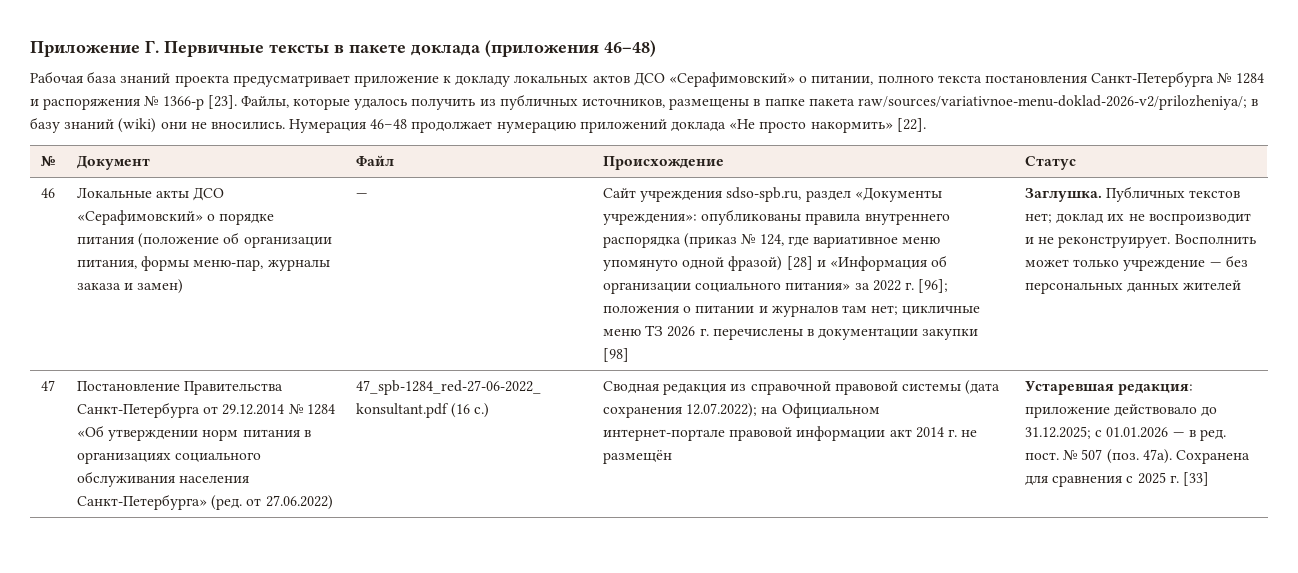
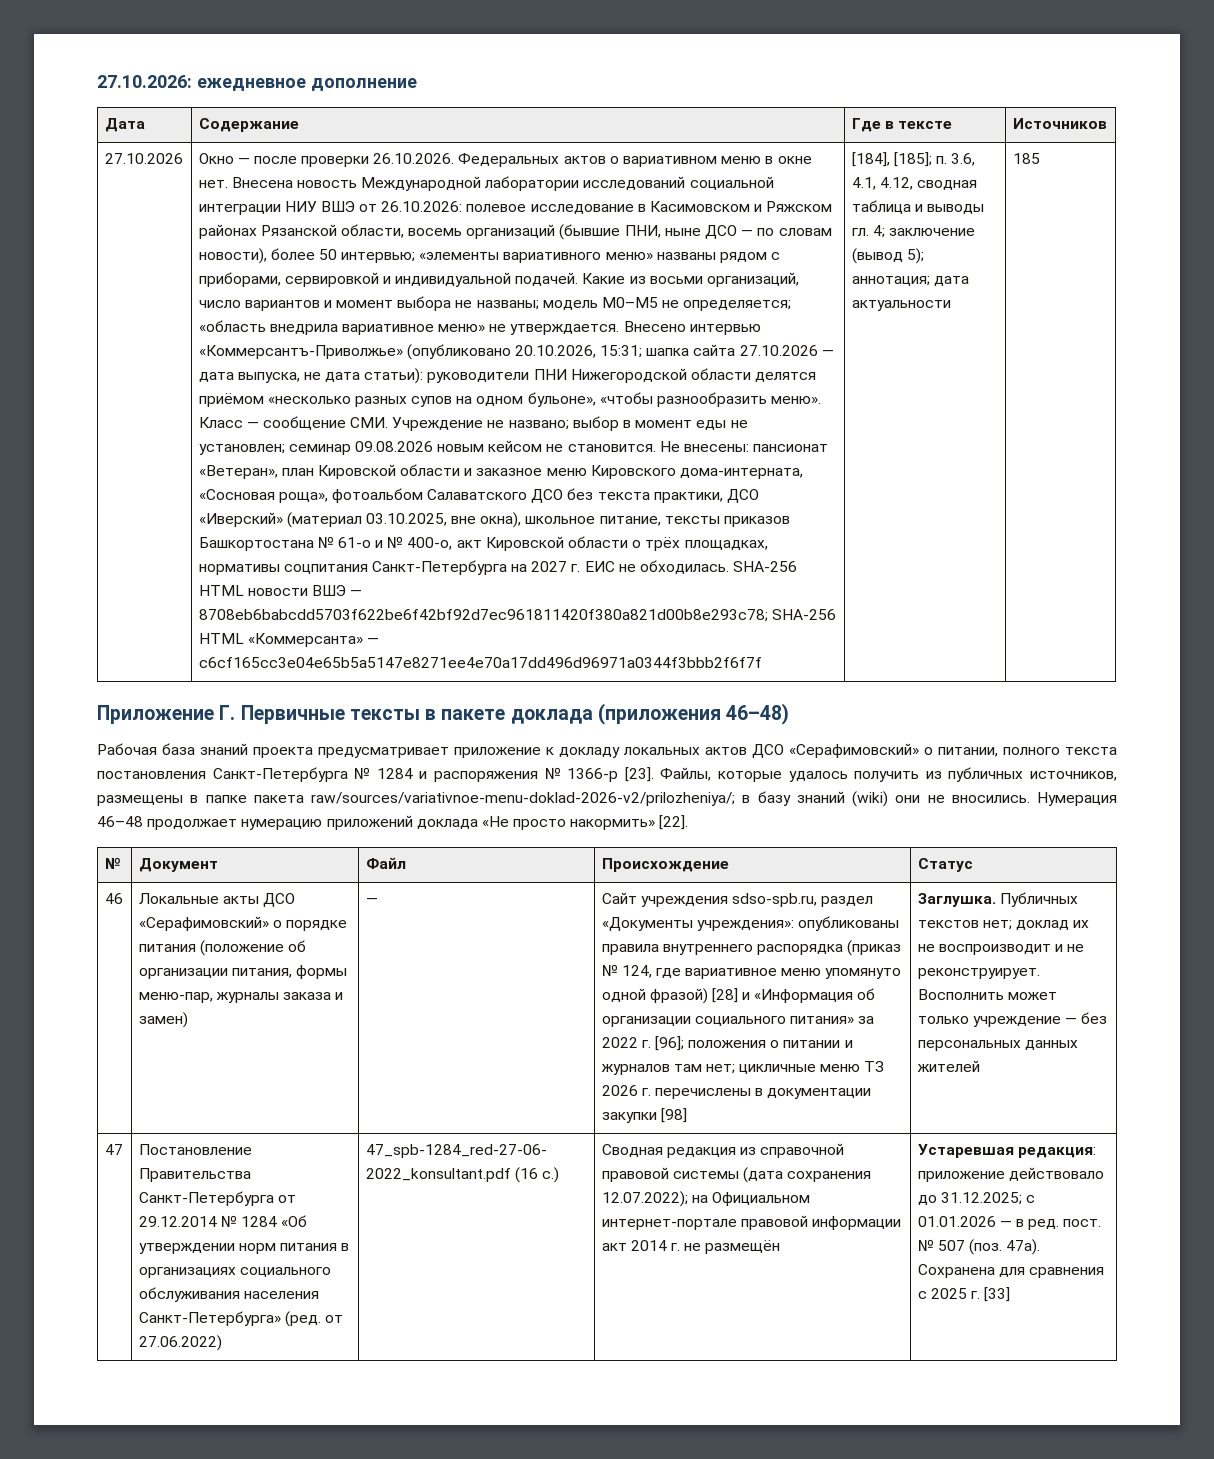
+ 27.10.2026: ежедневное дополнение
+ Дата | Содержание | Где в тексте | Источников
+ 27.10.2026 | Окно — после проверки 26.10.2026. Федеральных актов о вариативном меню в окне нет. Внесена новость Международной лаборатории исследований социальной интеграции НИУ ВШЭ от 26.10.2026: полевое исследование в Касимовском и Ряжском районах Рязанской области, восемь организаций (бывшие ПНИ, ныне ДСО — по словам новости), более 50 интервью; «элементы вариативного меню» названы рядом с приборами, сервировкой и индивидуальной подачей. Какие из восьми организаций, число вариантов и момент выбора не названы; модель М0–М5 не определяется; «область внедрила вариативное меню» не утверждается. Внесено интервью «Коммерсантъ-Приволжье» (опубликовано 20.10.2026, 15:31; шапка сайта 27.10.2026 — дата выпуска, не дата статьи): руководители ПНИ Нижегородской области делятся приёмом «несколько разных супов на одном бульоне», «чтобы разнообразить меню». Класс — сообщение СМИ. Учреждение не названо; выбор в момент еды не установлен; семинар 09.08.2026 новым кейсом не становится. Не внесены: пансионат «Ветеран», план Кировской области и заказное меню Кировского дома-интерната, «Сосновая роща», фотоальбом Салаватского ДСО без текста практики, ДСО «Иверский» (материал 03.10.2025, вне окна), школьное питание, тексты приказов Башкортостана № 61-о и № 400-о, акт Кировской области о трёх площадках, нормативы соцпитания Санкт-Петербурга на 2027 г. ЕИС не обходилась. SHA-256 HTML новости ВШЭ — 8708eb6babcdd5703f622be6f42bf92d7ec961811420f380a821d00b8e293c78; SHA-256 HTML «Коммерсанта» — c6cf165cc3e04e65b5a5147e8271ee4e70a17dd496d96971a0344f3bbb2f6f7f | [184], [185]; п. 3.6, 4.1, 4.12, сводная таблица и выводы гл. 4; заключение (вывод 5); аннотация; дата актуальности | 185

